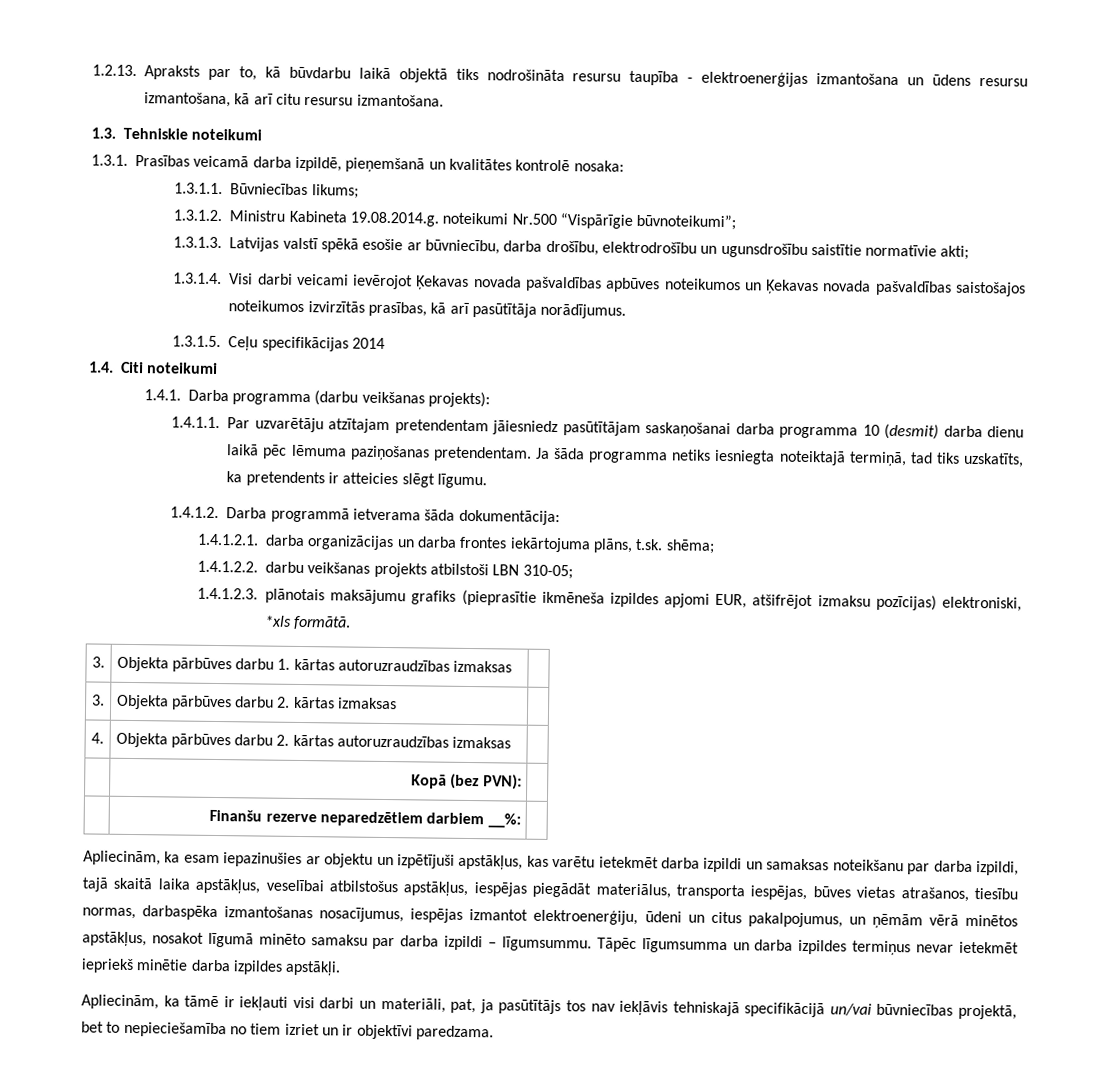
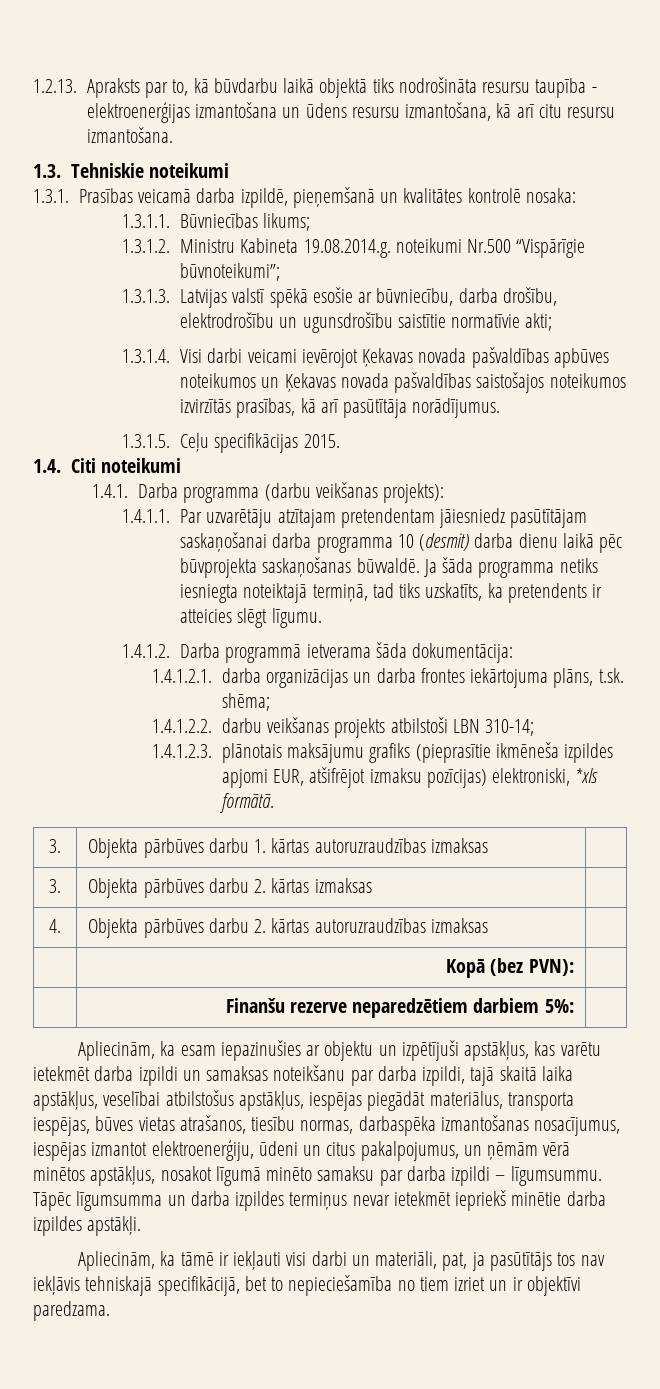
- 1.3.1.5. Ceļu specifikācijas 2014
+ 1.3.1.5. Ceļu specifikācijas 2015.
- 1.4.1.1. Par uzvarētāju atzītajam pretendentam jāiesniedz pasūtītājam saskaņošanai darba programma 10 (desmit) darba dienu laikā pēc lēmuma paziņošanas pretendentam.
+ 1.4.1.1. Par uzvarētāju atzītajam pretendentam jāiesniedz pasūtītājam saskaņošanai darba programma 10 (desmit) darba dienu laikā pēc būvprojekta saskaņošanas būvvaldē.
- 1.4.1.2.2. darbu veikšanas projekts atbilstoši LBN 310-05;
+ 1.4.1.2.2. darbu veikšanas projekts atbilstoši LBN 310-14;
- | Finanšu rezerve neparedzētiem darbiem __%: |
+ | Finanšu rezerve neparedzētiem darbiem 5%: |
- Apliecinām, ka tāmē ir iekļauti visi darbi un materiāli, pat, ja pasūtītājs tos nav iekļāvis tehniskajā specifikācijā un/vai būvniecības projektā, bet to nepieciešamība no tiem izriet un ir objektīvi paredzama.
+ Apliecinām, ka tāmē ir iekļauti visi darbi un materiāli, pat, ja pasūtītājs tos nav iekļāvis tehniskajā specifikācijā, bet to nepieciešamība no tiem izriet un ir objektīvi paredzama.

